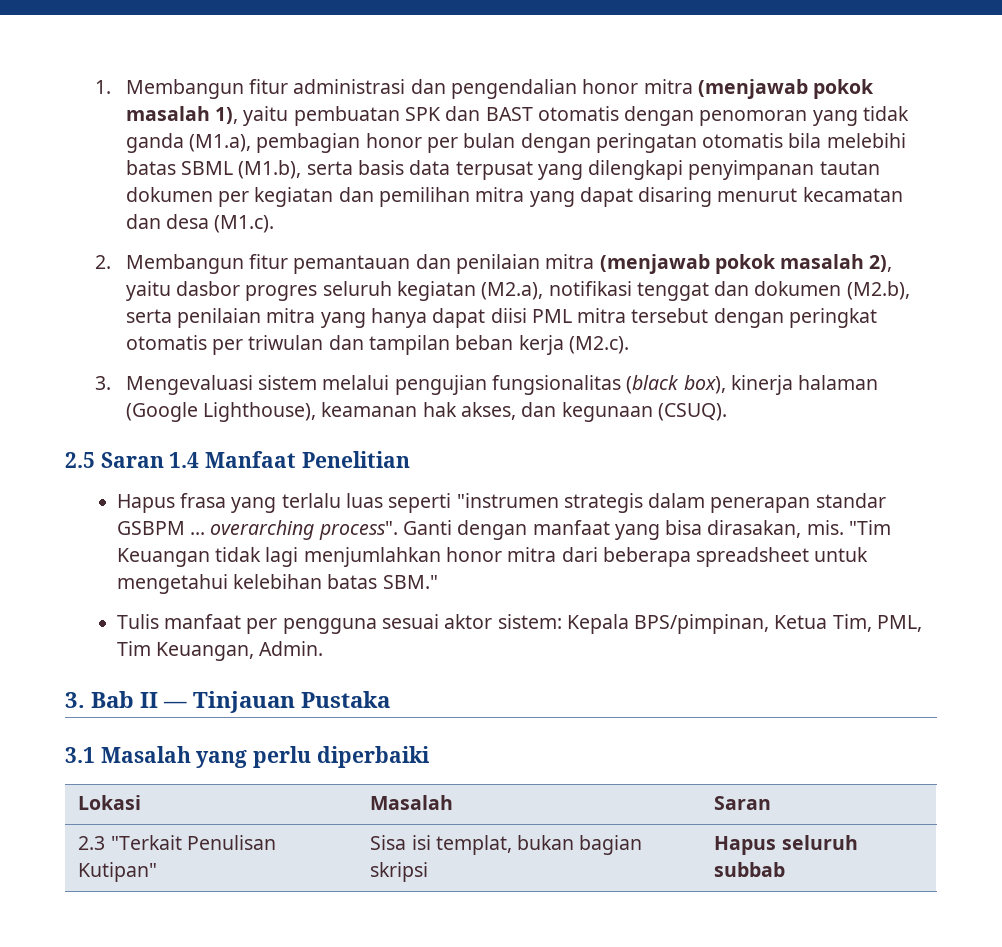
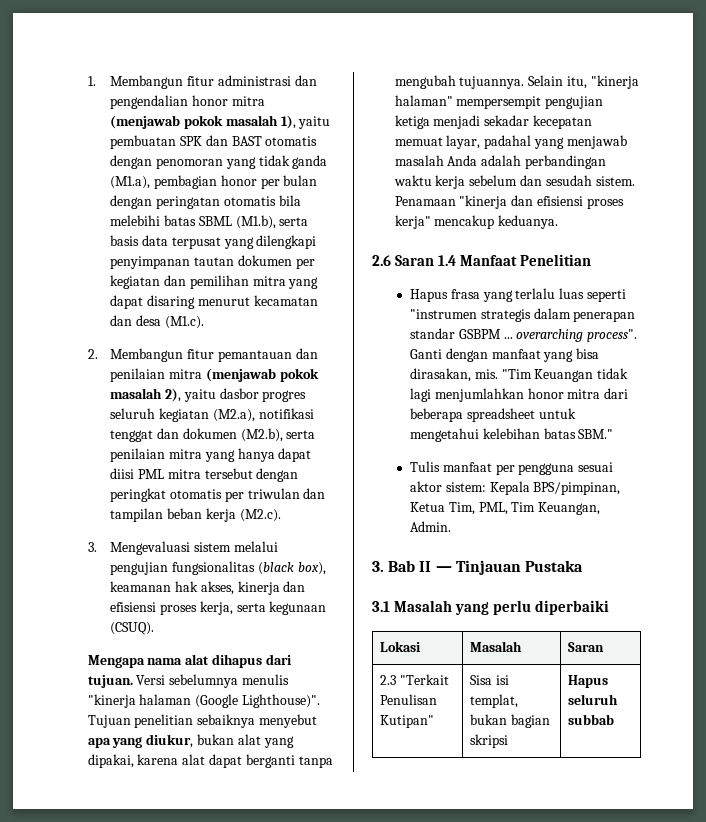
- 3. Mengevaluasi sistem melalui pengujian fungsionalitas (black box), kinerja halaman (Google Lighthouse), keamanan hak akses, dan kegunaan (CSUQ).
- 2.5 Saran 1.4 Manfaat Penelitian
+ 3. Mengevaluasi sistem melalui pengujian fungsionalitas (black box), keamanan hak akses, kinerja dan efisiensi proses kerja, serta kegunaan (CSUQ).
+ Mengapa nama alat dihapus dari tujuan. Versi sebelumnya menulis "kinerja halaman (Google Lighthouse)". Tujuan penelitian sebaiknya menyebut apa yang diukur, bukan alat yang dipakai, karena alat dapat berganti tanpa mengubah tujuannya. Selain itu, "kinerja halaman" mempersempit pengujian ketiga menjadi sekadar kecepatan memuat layar, padahal yang menjawab masalah Anda adalah perbandingan waktu kerja sebelum dan sesudah sistem. Penamaan "kinerja dan efisiensi proses kerja" mencakup keduanya.
+ 2.6 Saran 1.4 Manfaat Penelitian

